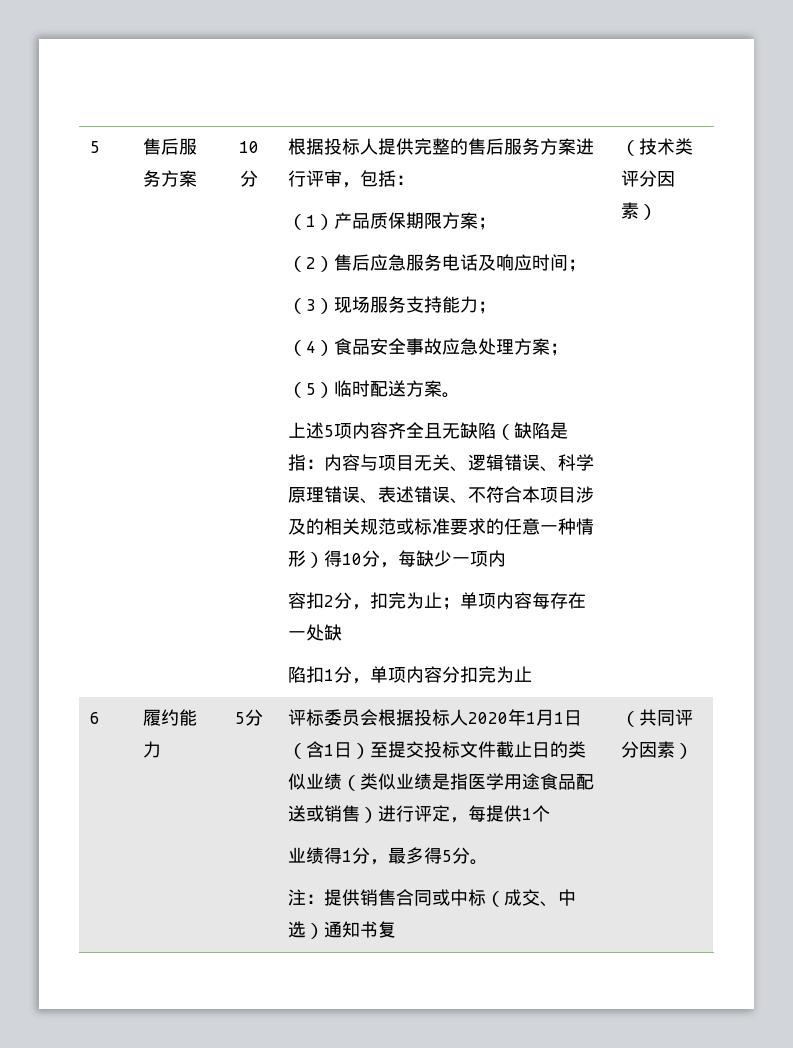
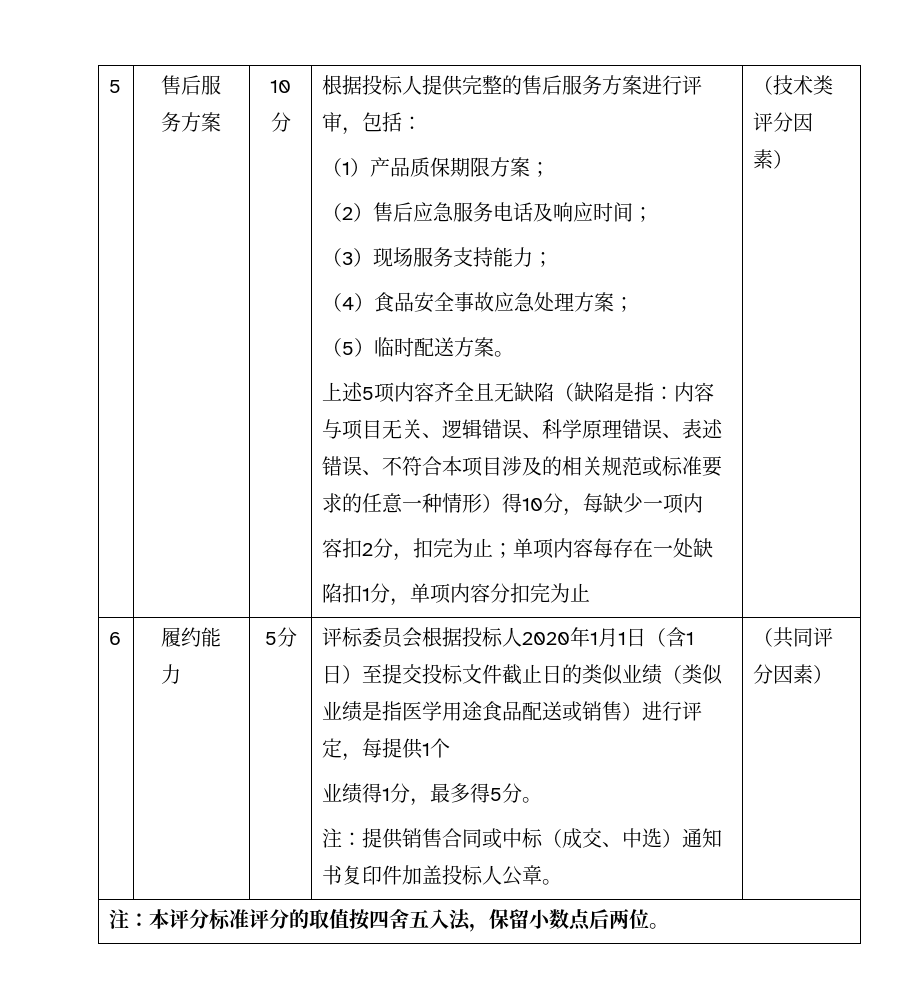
- 注：提供销售合同或中标（成交、中选）通知书复
+ 注：提供销售合同或中标（成交、中选）通知书复印件加盖投标人公章。
+ 注：本评分标准评分的取值按四舍五入法，保留小数点后两位。

